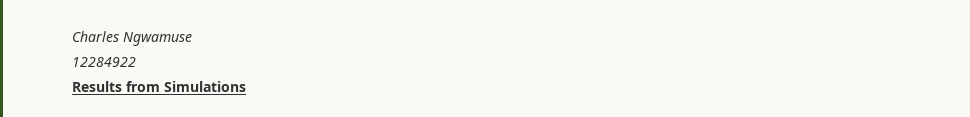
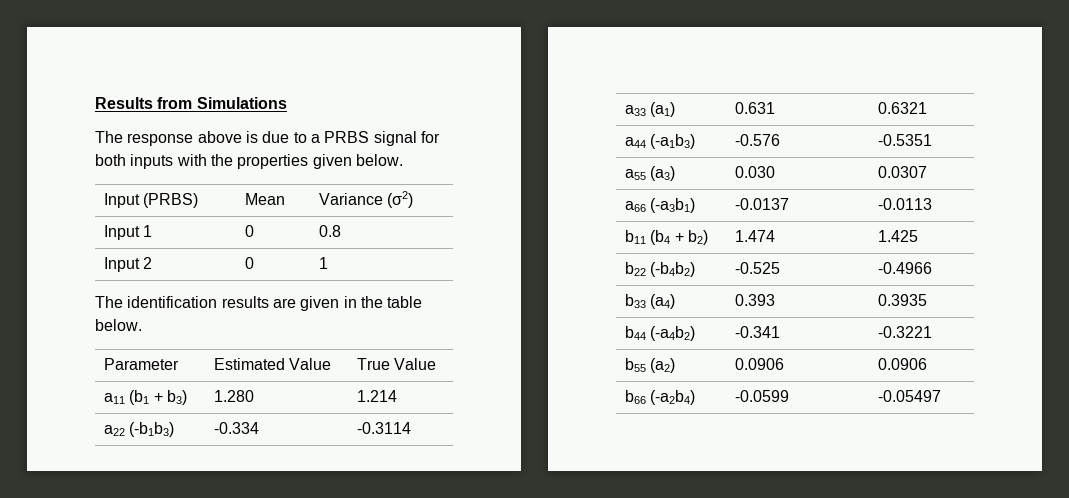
- Charles Ngwamuse
- 12284922
+ The response above is due to a PRBS signal for both inputs with the properties given below.
+ Input (PRBS) | Mean | Variance (σ2)
+ Input 1 | 0 | 0.8
+ Input 2 | 0 | 1
+ The identification results are given in the table below.
+ Parameter | Estimated Value | True Value
+ a11 (b1 + b3) | 1.280 | 1.214
+ a22 (-b1b3) | -0.334 | -0.3114
+ a33 (a1) | 0.631 | 0.6321
+ a44 (-a1b3) | -0.576 | -0.5351
+ a55 (a3) | 0.030 | 0.0307
+ a66 (-a3b1) | -0.0137 | -0.0113
+ b11 (b4 + b2) | 1.474 | 1.425
+ b22 (-b4b2) | -0.525 | -0.4966
+ b33 (a4) | 0.393 | 0.3935
+ b44 (-a4b2) | -0.341 | -0.3221
+ b55 (a2) | 0.0906 | 0.0906
+ b66 (-a2b4) | -0.0599 | -0.05497

